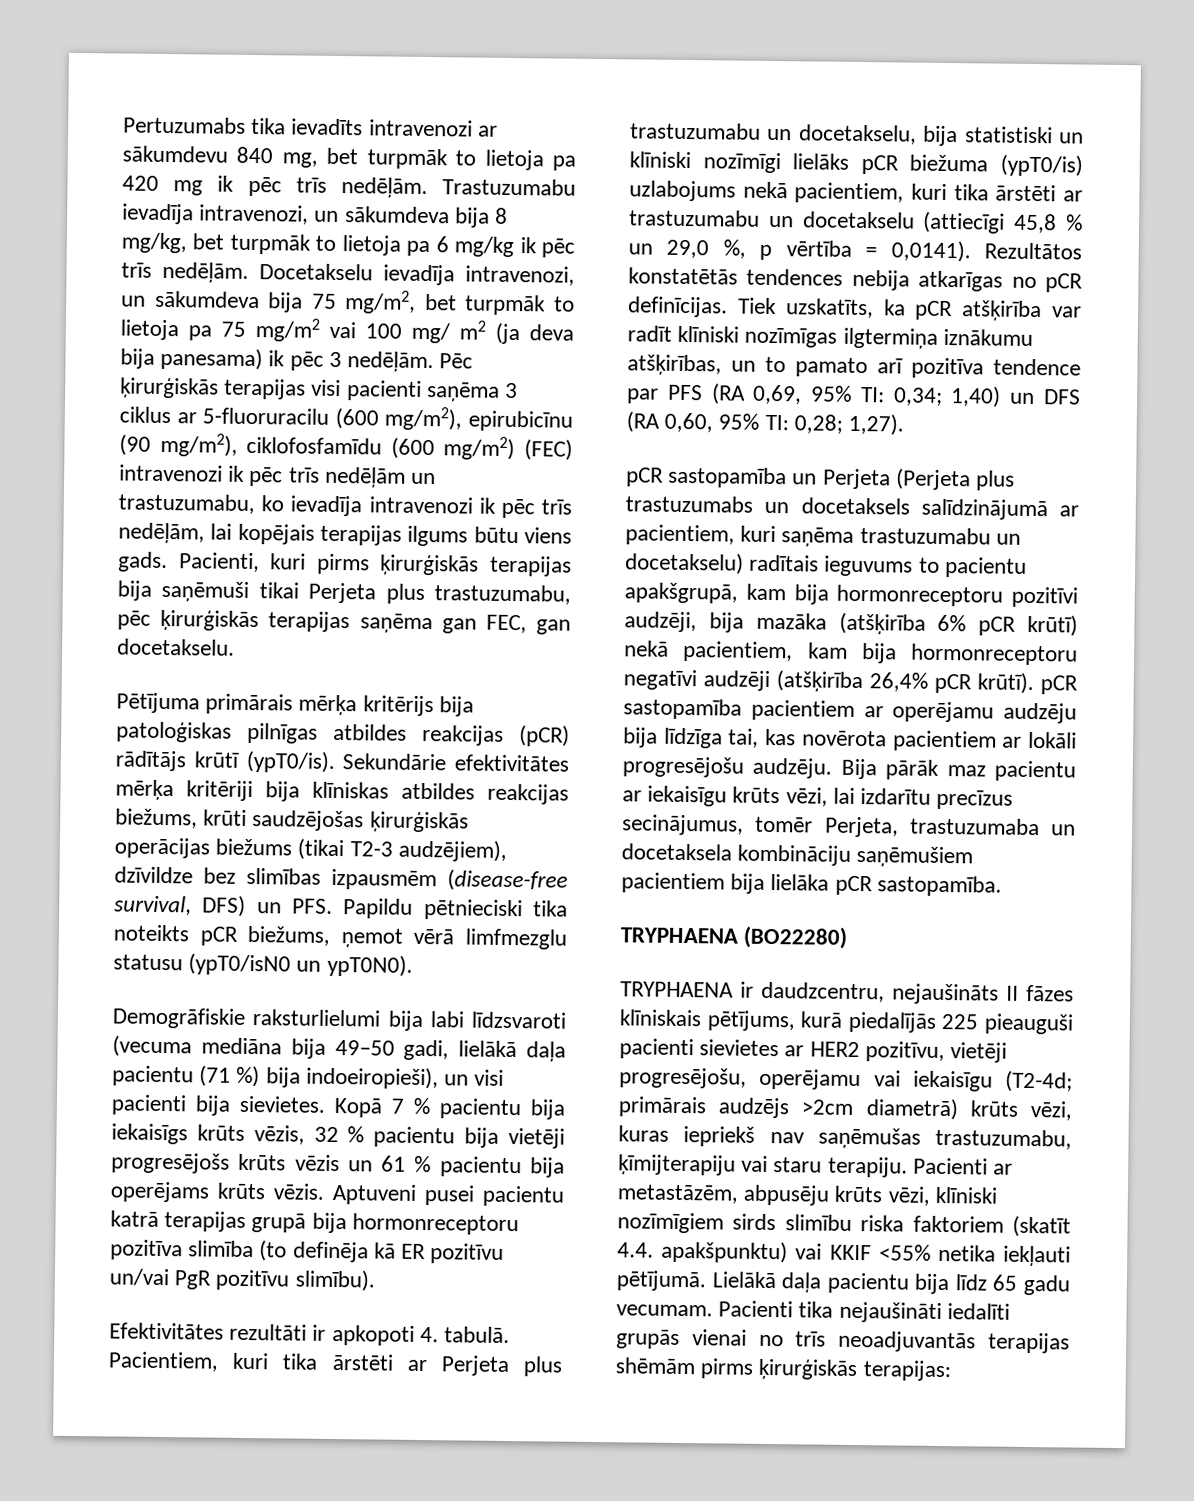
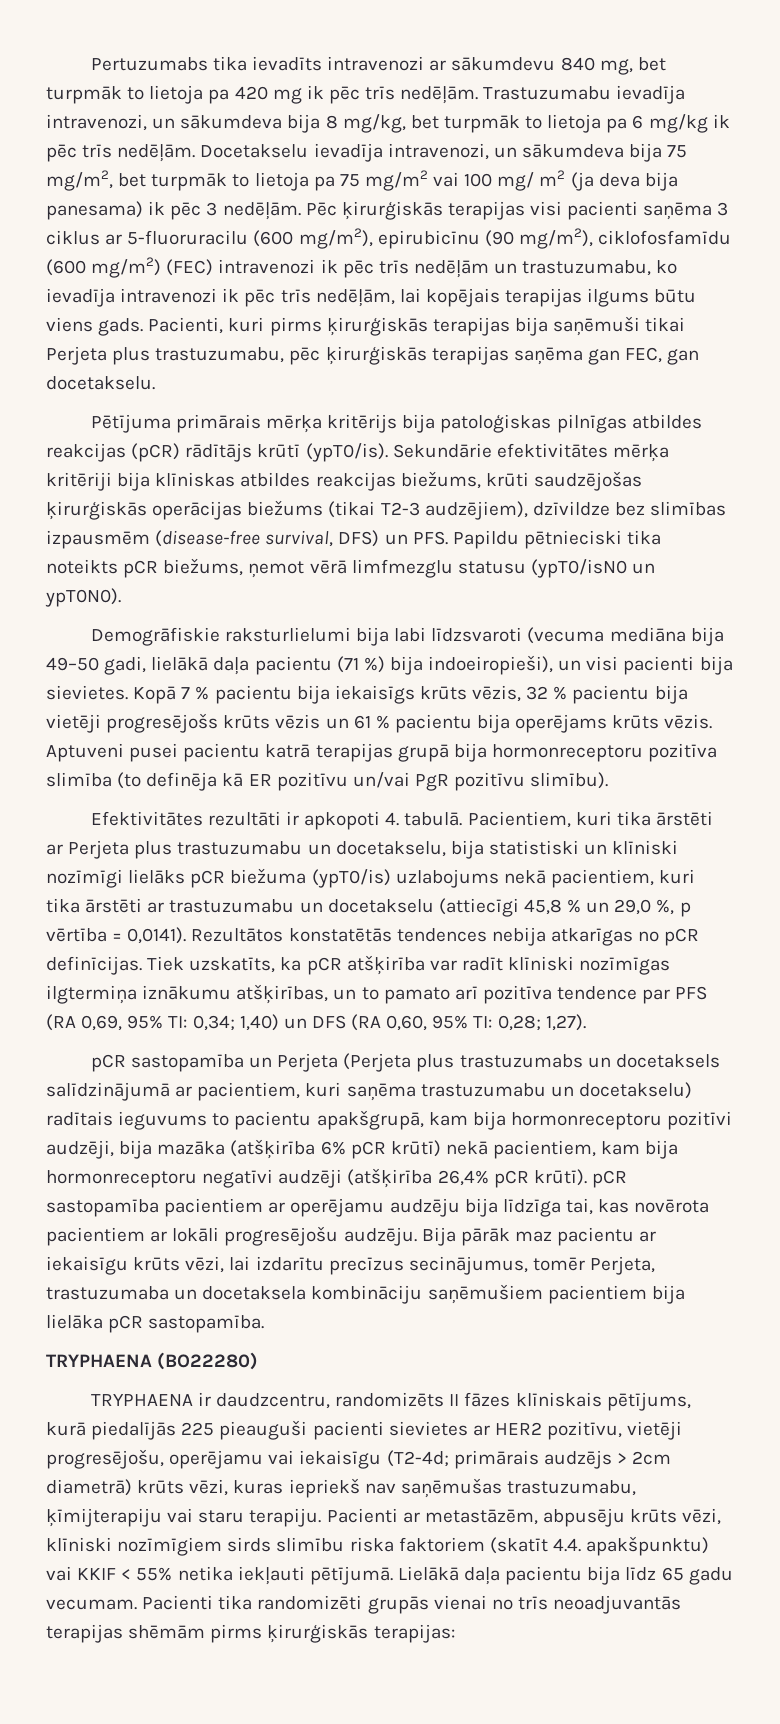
- TRYPHAENA ir daudzcentru, nejaušināts II fāzes klīniskais pētījums, kurā piedalījās 225 pieauguši pacienti sievietes ar HER2 pozitīvu, vietēji progresējošu, operējamu vai iekaisīgu (T2-4d; primārais audzējs >2cm diametrā) krūts vēzi, kuras iepriekš nav saņēmušas trastuzumabu, ķīmijterapiju vai staru terapiju.
+ TRYPHAENA ir daudzcentru, randomizēts II fāzes klīniskais pētījums, kurā piedalījās 225 pieauguši pacienti sievietes ar HER2 pozitīvu, vietēji progresējošu, operējamu vai iekaisīgu (T2-4d; primārais audzējs > 2cm diametrā) krūts vēzi, kuras iepriekš nav saņēmušas trastuzumabu, ķīmijterapiju vai staru terapiju.
- Pacienti ar metastāzēm, abpusēju krūts vēzi, klīniski nozīmīgiem sirds slimību riska faktoriem (skatīt 4.4. apakšpunktu) vai KKIF <55% netika iekļauti pētījumā.
+ Pacienti ar metastāzēm, abpusēju krūts vēzi, klīniski nozīmīgiem sirds slimību riska faktoriem (skatīt 4.4. apakšpunktu) vai KKIF < 55% netika iekļauti pētījumā.
- Pacienti tika nejaušināti iedalīti grupās vienai no trīs neoadjuvantās terapijas shēmām pirms ķirurģiskās terapijas:
+ Pacienti tika randomizēti grupās vienai no trīs neoadjuvantās terapijas shēmām pirms ķirurģiskās terapijas:

